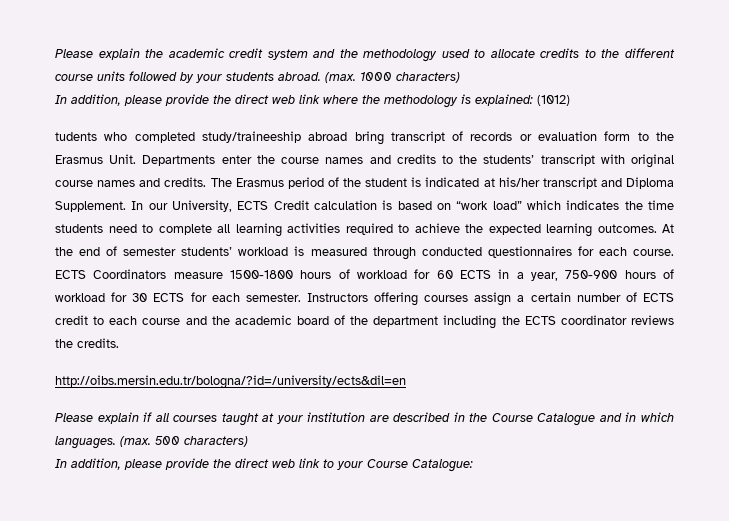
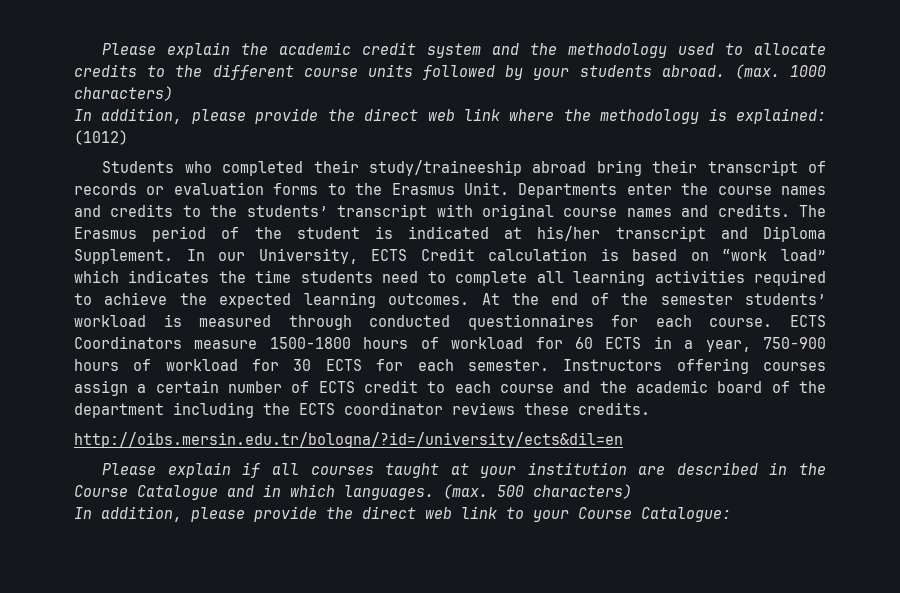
- tudents who completed study/traineeship abroad bring transcript of records or evaluation form to the Erasmus Unit.
+ Students who completed their study/traineeship abroad bring their transcript of records or evaluation forms to the Erasmus Unit.
- At the end of semester students’ workload is measured through conducted questionnaires for each course.
+ At the end of the semester students’ workload is measured through conducted questionnaires for each course.
- Instructors offering courses assign a certain number of ECTS credit to each course and the academic board of the department including the ECTS coordinator reviews the credits.
+ Instructors offering courses assign a certain number of ECTS credit to each course and the academic board of the department including the ECTS coordinator reviews these credits.

